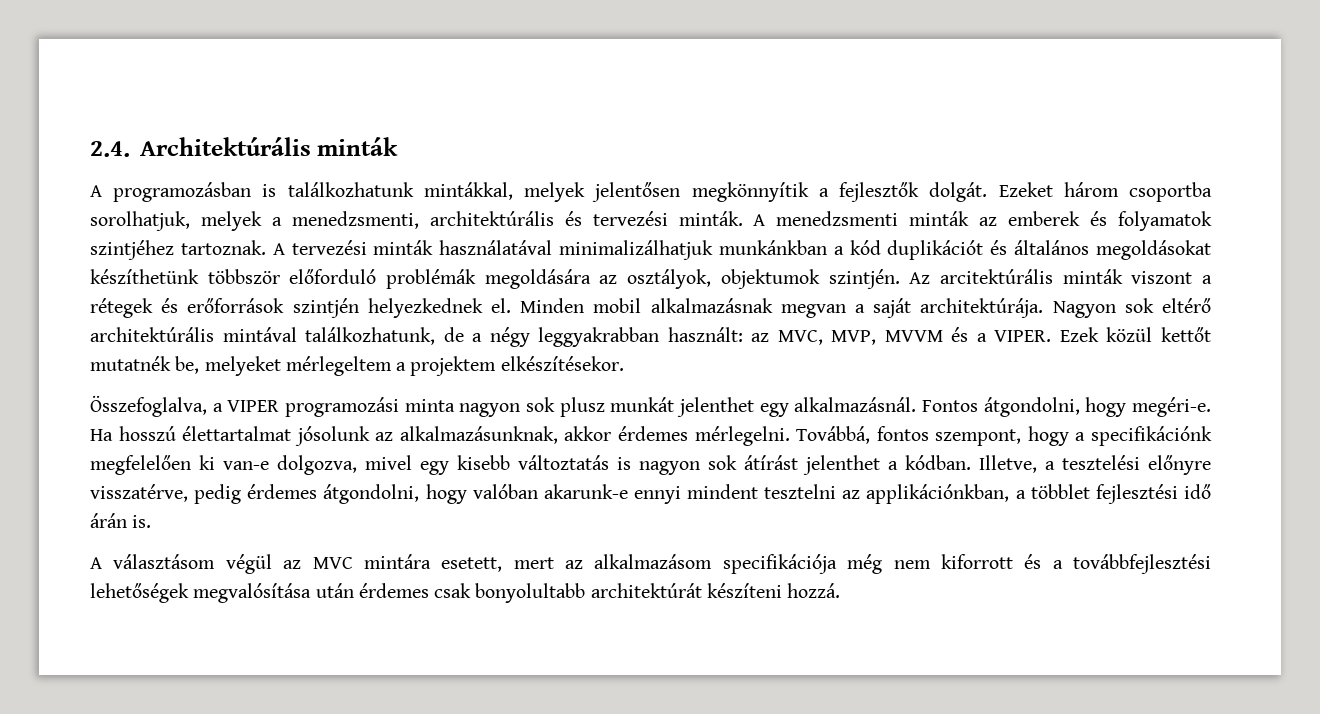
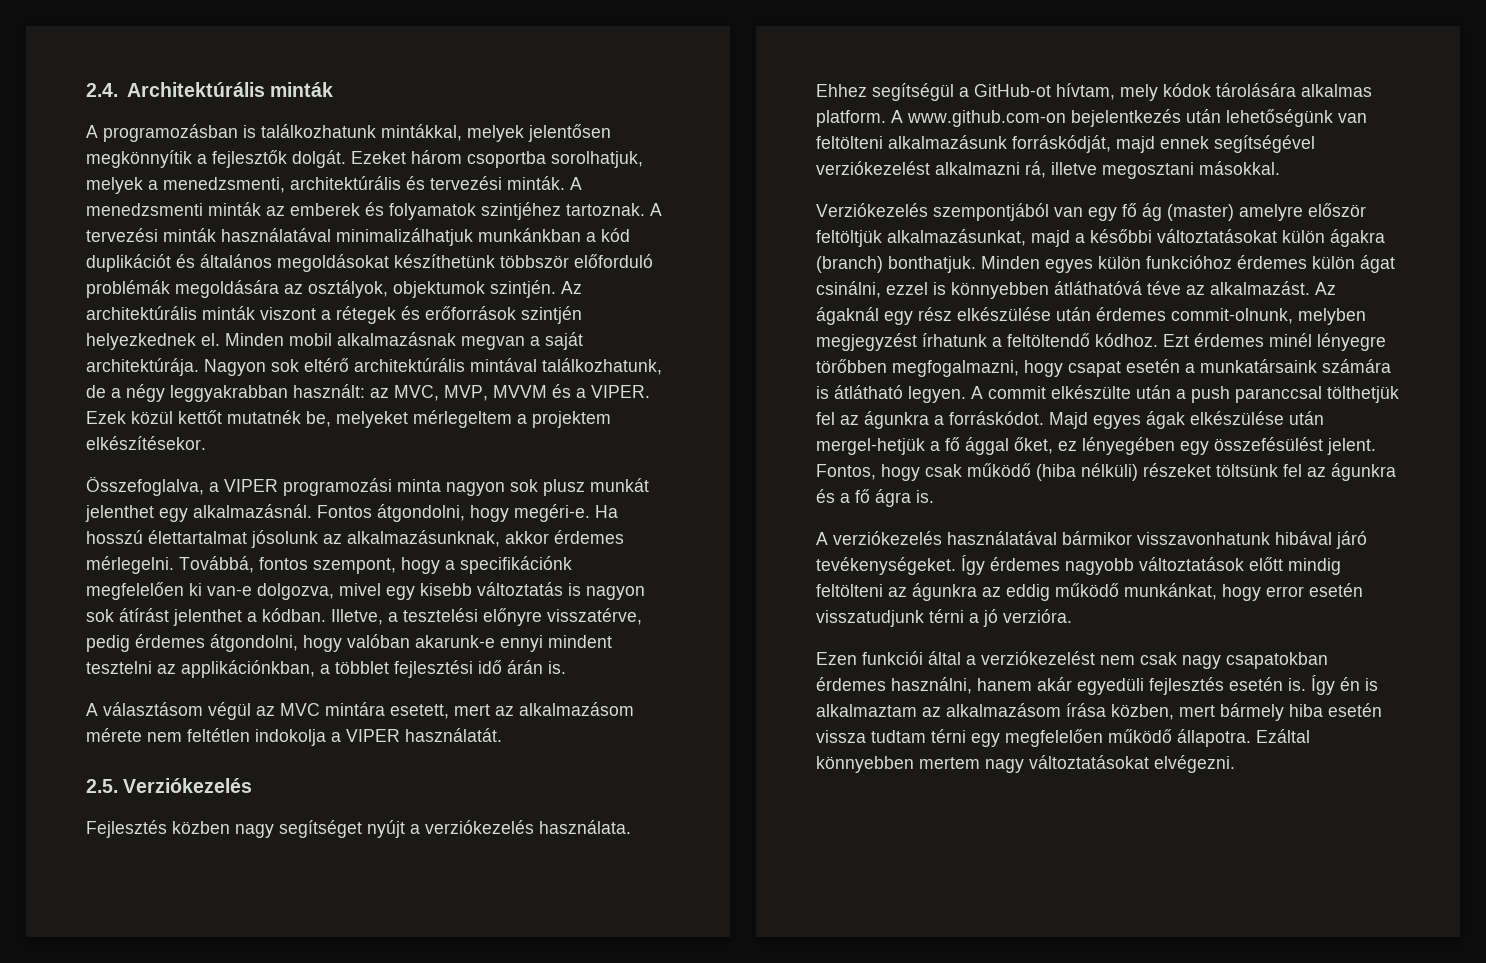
- Az arcitektúrális minták viszont a rétegek és erőforrások szintjén helyezkednek el.
+ Az architektúrális minták viszont a rétegek és erőforrások szintjén helyezkednek el.
- A választásom végül az MVC mintára esetett, mert az alkalmazásom specifikációja még nem kiforrott és a továbbfejlesztési lehetőségek megvalósítása után érdemes csak bonyolultabb architektúrát készíteni hozzá.
+ A választásom végül az MVC mintára esetett, mert az alkalmazásom mérete nem feltétlen indokolja a VIPER használatát.
+ 2.5. Verziókezelés
+ Fejlesztés közben nagy segítséget nyújt a verziókezelés használata. Ehhez segítségül a GitHub-ot hívtam, mely kódok tárolására alkalmas platform. A www.github.com-on bejelentkezés után lehetőségünk van feltölteni alkalmazásunk forráskódját, majd ennek segítségével verziókezelést alkalmazni rá, illetve megosztani másokkal.
+ Verziókezelés szempontjából van egy fő ág (master) amelyre először feltöltjük alkalmazásunkat, majd a későbbi változtatásokat külön ágakra (branch) bonthatjuk. Minden egyes külön funkcióhoz érdemes külön ágat csinálni, ezzel is könnyebben átláthatóvá téve az alkalmazást. Az ágaknál egy rész elkészülése után érdemes commit-olnunk, melyben megjegyzést írhatunk a feltöltendő kódhoz. Ezt érdemes minél lényegre törőbben megfogalmazni, hogy csapat esetén a munkatársaink számára is átlátható legyen. A commit elkészülte után a push paranccsal tölthetjük fel az águnkra a forráskódot. Majd egyes ágak elkészülése után mergel-hetjük a fő ággal őket, ez lényegében egy összefésülést jelent. Fontos, hogy csak működő (hiba nélküli) részeket töltsünk fel az águnkra és a fő ágra is.
+ A verziókezelés használatával bármikor visszavonhatunk hibával járó tevékenységeket. Így érdemes nagyobb változtatások előtt mindig feltölteni az águnkra az eddig működő munkánkat, hogy error esetén visszatudjunk térni a jó verzióra.
+ Ezen funkciói által a verziókezelést nem csak nagy csapatokban érdemes használni, hanem akár egyedüli fejlesztés esetén is. Így én is alkalmaztam az alkalmazásom írása közben, mert bármely hiba esetén vissza tudtam térni egy megfelelően működő állapotra. Ezáltal könnyebben mertem nagy változtatásokat elvégezni.

